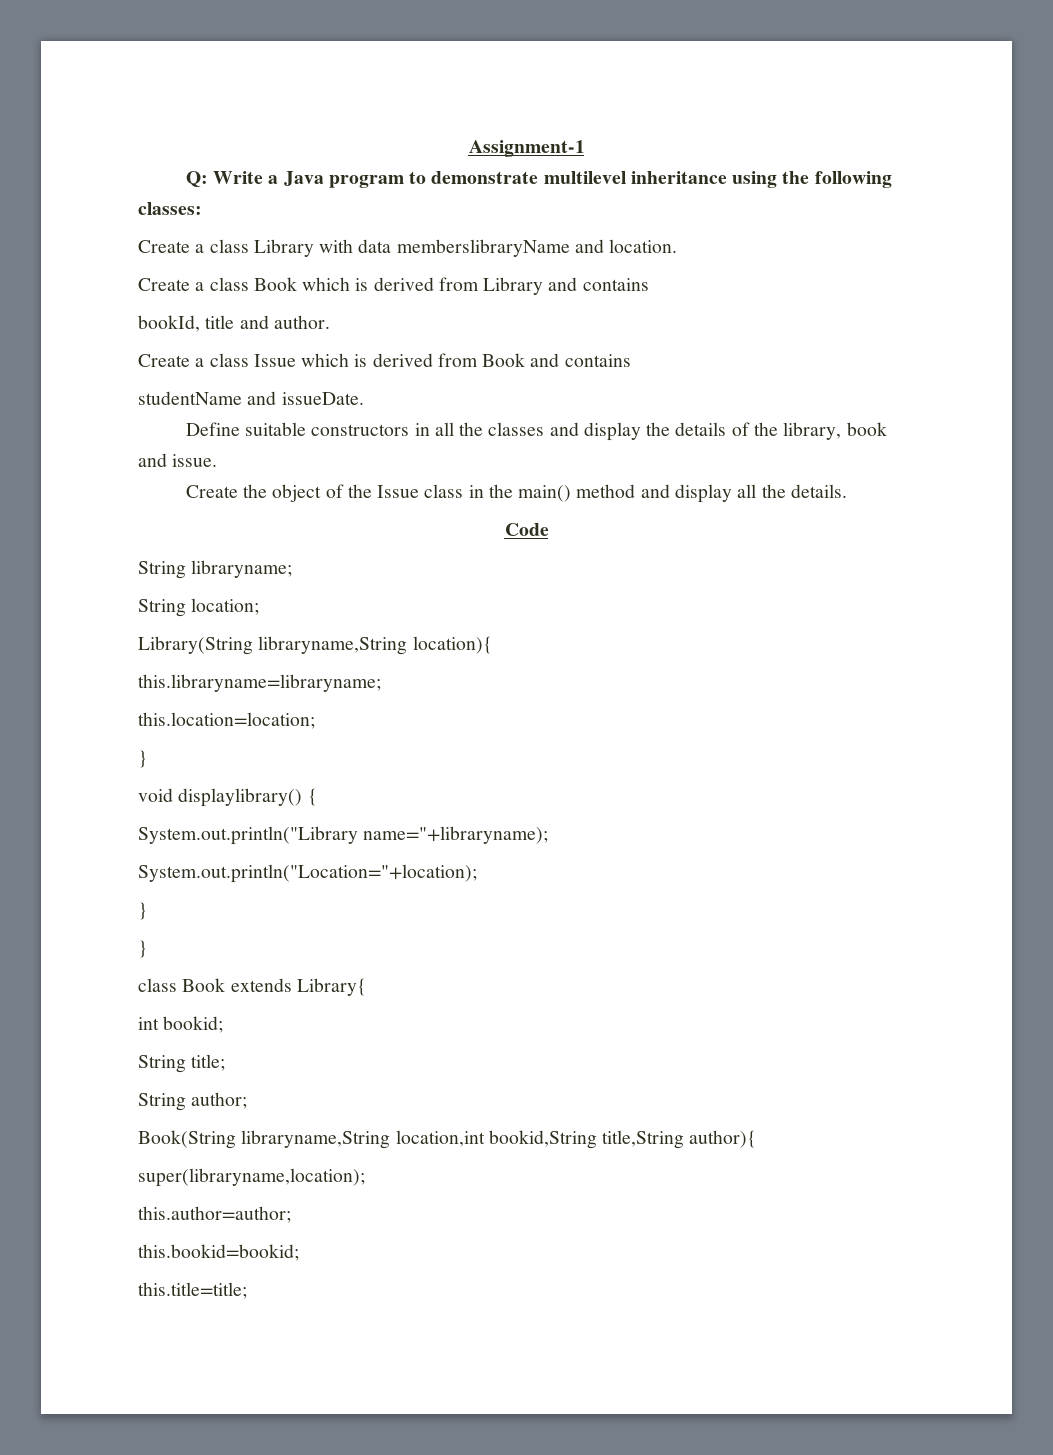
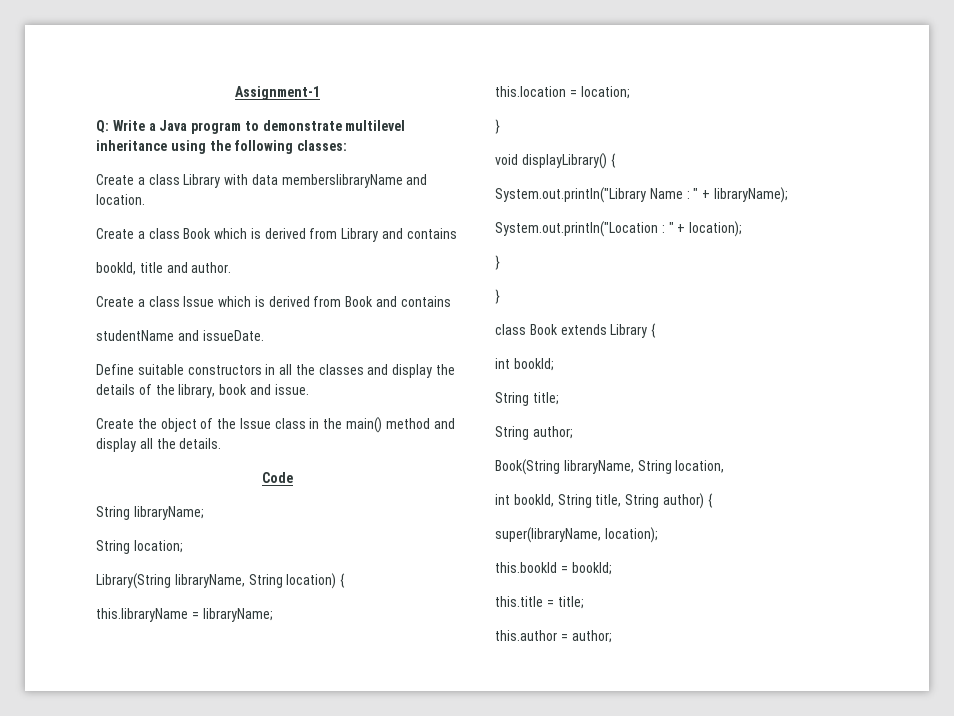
- String libraryname;
+ String libraryName;
- Library(String libraryname,String location){
- this.libraryname=libraryname;
- this.location=location;
+ Library(String libraryName, String location) {
+ this.libraryName = libraryName;
+ this.location = location;
- void displaylibrary() {
+ void displayLibrary() {
- System.out.println("Library name="+libraryname);
- System.out.println("Location="+location);
+ System.out.println("Library Name : " + libraryName);
+ System.out.println("Location : " + location);
- class Book extends Library{
- int bookid;
+ class Book extends Library {
+ int bookId;
- Book(String libraryname,String location,int bookid,String title,String author){
- super(libraryname,location);
- this.author=author;
- this.bookid=bookid;
- this.title=title;
+ Book(String libraryName, String location,
+ int bookId, String title, String author) {
+ super(libraryName, location);
+ this.bookId = bookId;
+ this.title = title;
+ this.author = author;

